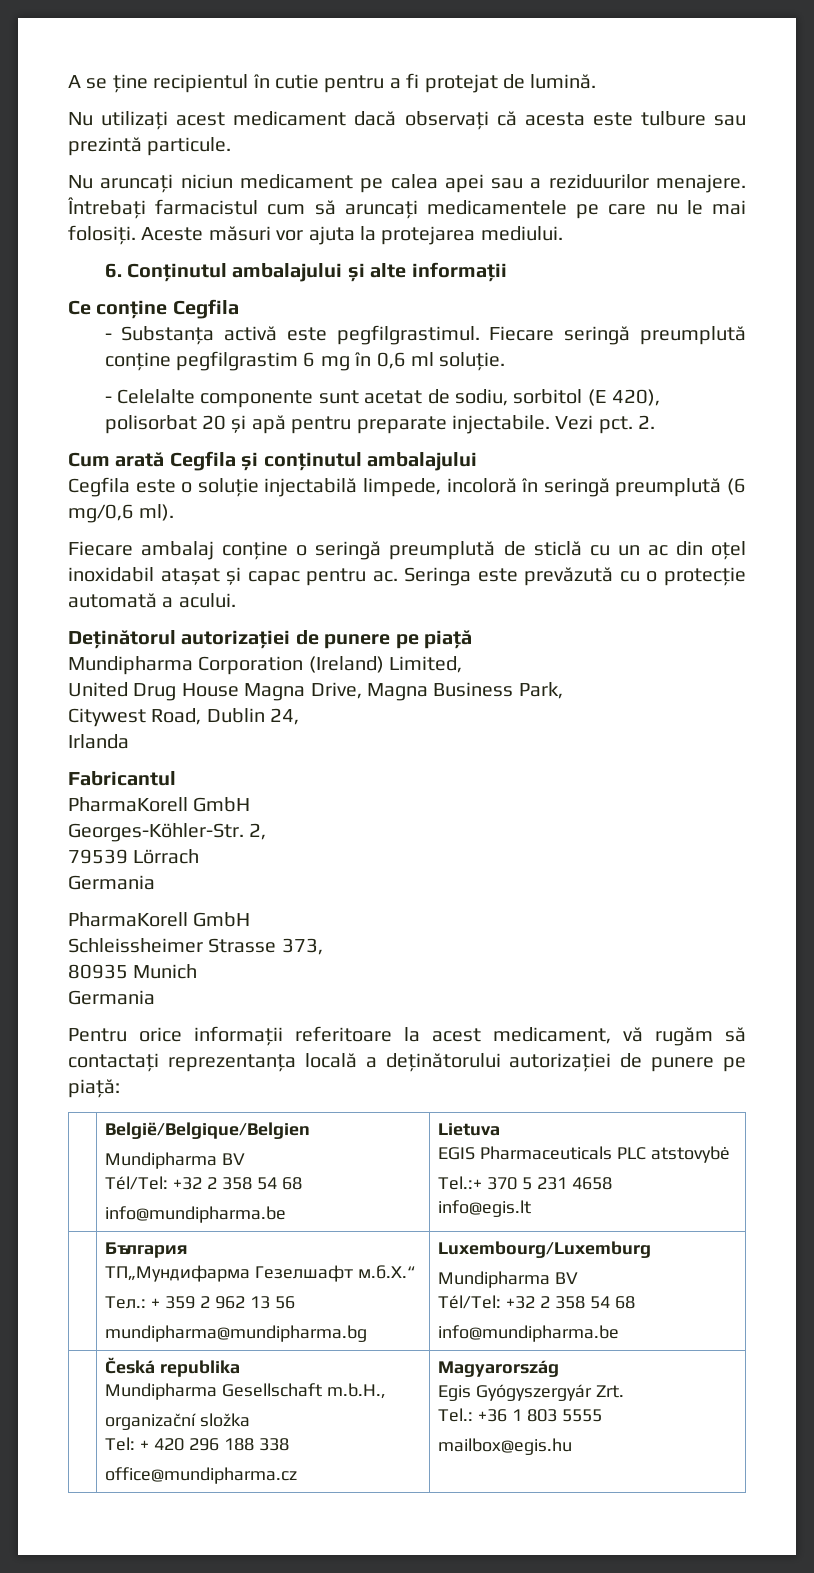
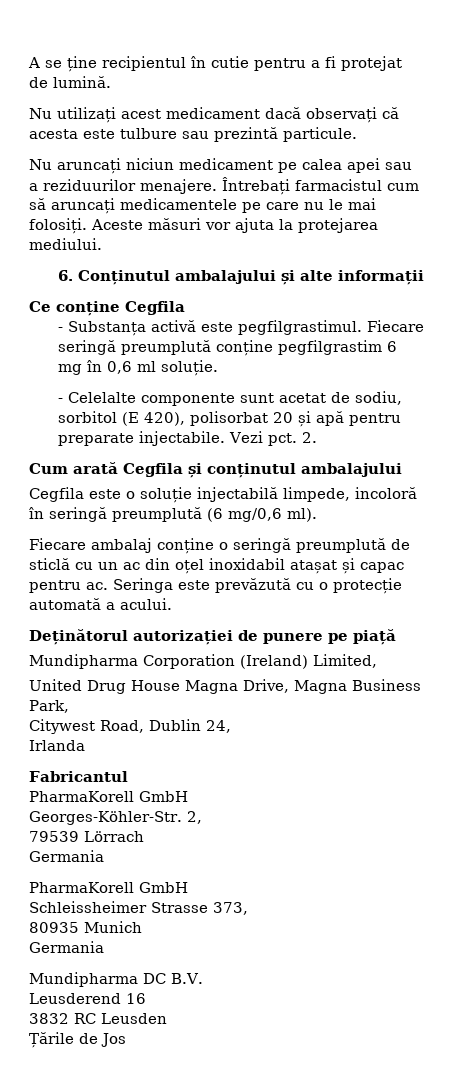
- Pentru orice informații referitoare la acest medicament, vă rugăm să contactați reprezentanța locală a deținătorului autorizației de punere pe piață:
- | België/Belgique/Belgien
- Mundipharma BV
- Tél/Tel: +32 2 358 54 68
- info@mundipharma.be | Lietuva
- EGIS Pharmaceuticals PLC atstovybė
- Tel.:+ 370 5 231 4658
- info@egis.lt
- | България
- ТП„Мундифарма Гезелшафт м.б.Х.“
- Teл.: + 359 2 962 13 56
- mundipharma@mundipharma.bg | Luxembourg/Luxemburg
- Mundipharma BV
- Tél/Tel: +32 2 358 54 68
- info@mundipharma.be
- | Česká republika
- Mundipharma Gesellschaft m.b.H.,
- organizační složka
- Tel: + 420 296 188 338
- office@mundipharma.cz | Magyarország
- Egis Gyógyszergyár Zrt.
- Tel.: +36 1 803 5555
- mailbox@egis.hu
+ Mundipharma DC B.V.
+ Leusderend 16
+ 3832 RC Leusden
+ Țările de Jos

